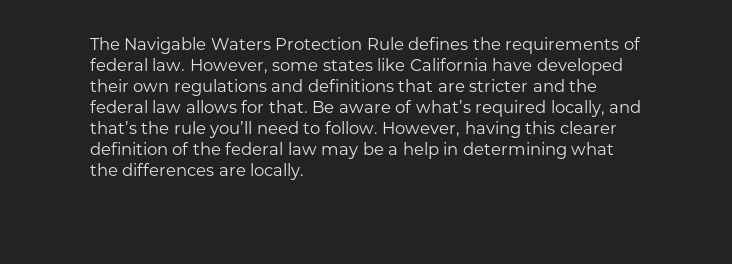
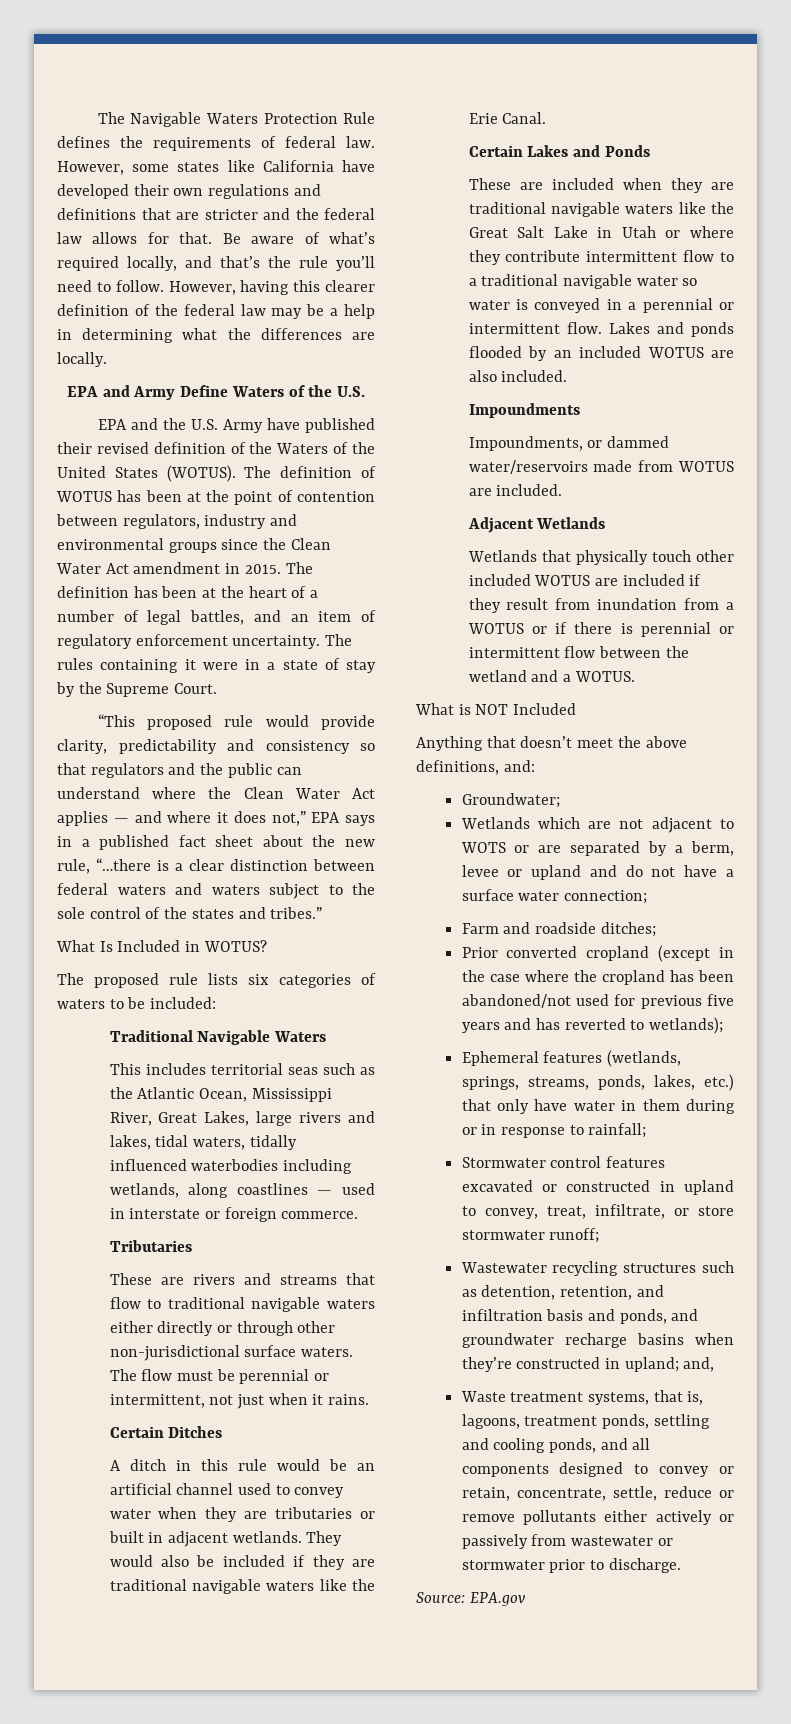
+ EPA and Army Define Waters of the U.S.
+ EPA and the U.S. Army have published their revised definition of the Waters of the United States (WOTUS). The definition of WOTUS has been at the point of contention between regulators, industry and environmental groups since the Clean Water Act amendment in 2015. The definition has been at the heart of a number of legal battles, and an item of regulatory enforcement uncertainty. The rules containing it were in a state of stay by the Supreme Court.
+ “This proposed rule would provide clarity, predictability and consistency so that regulators and the public can understand where the Clean Water Act applies — and where it does not,” EPA says in a published fact sheet about the new rule, “…there is a clear distinction between federal waters and waters subject to the sole control of the states and tribes.”
+ What Is Included in WOTUS?
+ The proposed rule lists six categories of waters to be included:
+ Traditional Navigable Waters
+ This includes territorial seas such as the Atlantic Ocean, Mississippi River, Great Lakes, large rivers and lakes, tidal waters, tidally influenced waterbodies including wetlands, along coastlines — used in interstate or foreign commerce.
+ Tributaries
+ These are rivers and streams that flow to traditional navigable waters either directly or through other non-jurisdictional surface waters. The flow must be perennial or intermittent, not just when it rains.
+ Certain Ditches
+ A ditch in this rule would be an artificial channel used to convey water when they are tributaries or built in adjacent wetlands. They would also be included if they are traditional navigable waters like the Erie Canal.
+ Certain Lakes and Ponds
+ These are included when they are traditional navigable waters like the Great Salt Lake in Utah or where they contribute intermittent flow to a traditional navigable water so water is conveyed in a perennial or intermittent flow. Lakes and ponds flooded by an included WOTUS are also included.
+ Impoundments
+ Impoundments, or dammed water/reservoirs made from WOTUS are included.
+ Adjacent Wetlands
+ Wetlands that physically touch other included WOTUS are included if they result from inundation from a WOTUS or if there is perennial or intermittent flow between the wetland and a WOTUS.
+ What is NOT Included
+ Anything that doesn’t meet the above definitions, and:
+ Groundwater;
+ Wetlands which are not adjacent to WOTS or are separated by a berm, levee or upland and do not have a surface water connection;
+ Farm and roadside ditches;
+ Prior converted cropland (except in the case where the cropland has been abandoned/not used for previous five years and has reverted to wetlands);
+ Ephemeral features (wetlands, springs, streams, ponds, lakes, etc.) that only have water in them during or in response to rainfall;
+ Stormwater control features excavated or constructed in upland to convey, treat, infiltrate, or store stormwater runoff;
+ Wastewater recycling structures such as detention, retention, and infiltration basis and ponds, and groundwater recharge basins when they’re constructed in upland; and,
+ Waste treatment systems, that is, lagoons, treatment ponds, settling and cooling ponds, and all components designed to convey or retain, concentrate, settle, reduce or remove pollutants either actively or passively from wastewater or stormwater prior to discharge.
+ Source: EPA.gov

